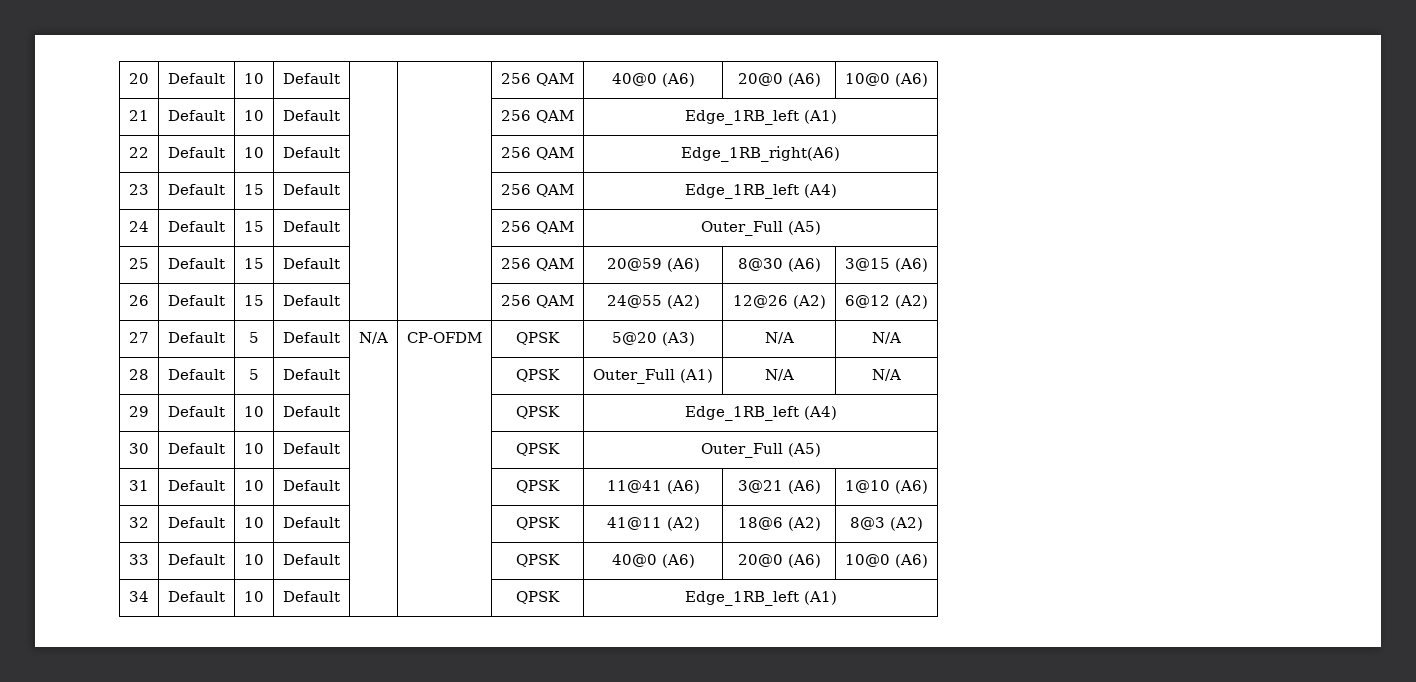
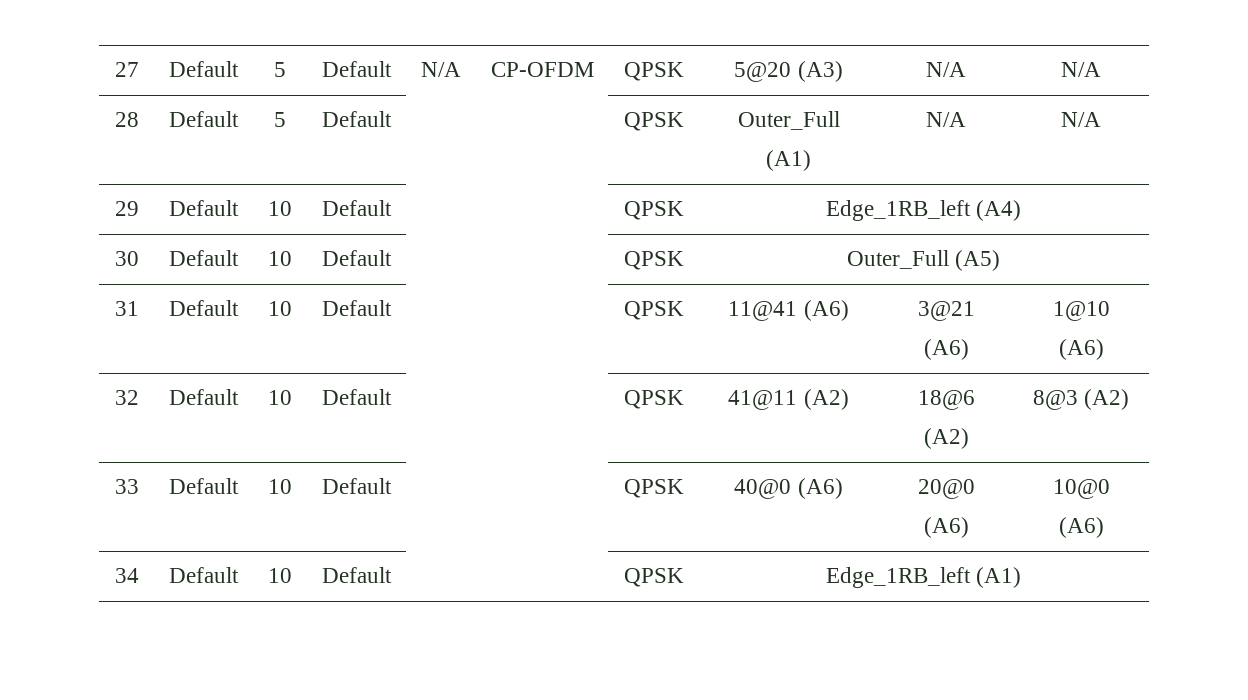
- 20 | Default | 10 | Default | | | 256 QAM | 40@0 (A6) | 20@0 (A6) | 10@0 (A6)
- 21 | Default | 10 | Default | | | 256 QAM | Edge_1RB_left (A1)
- 22 | Default | 10 | Default | | | 256 QAM | Edge_1RB_right(A6)
- 23 | Default | 15 | Default | | | 256 QAM | Edge_1RB_left (A4)
- 24 | Default | 15 | Default | | | 256 QAM | Outer_Full (A5)
- 25 | Default | 15 | Default | | | 256 QAM | 20@59 (A6) | 8@30 (A6) | 3@15 (A6)
- 26 | Default | 15 | Default | | | 256 QAM | 24@55 (A2) | 12@26 (A2) | 6@12 (A2)

